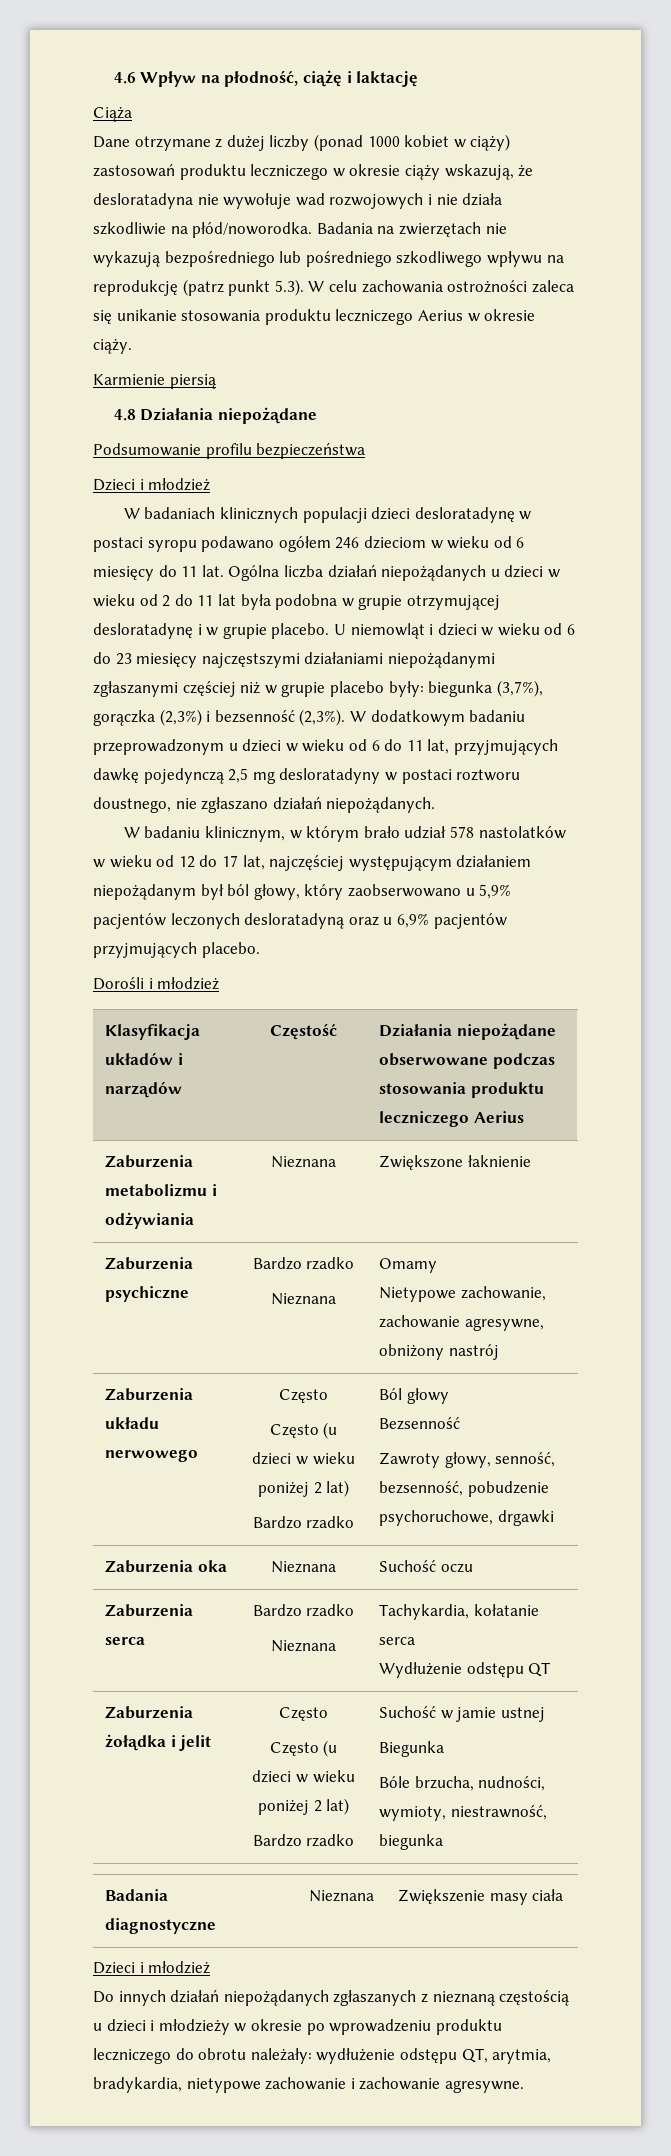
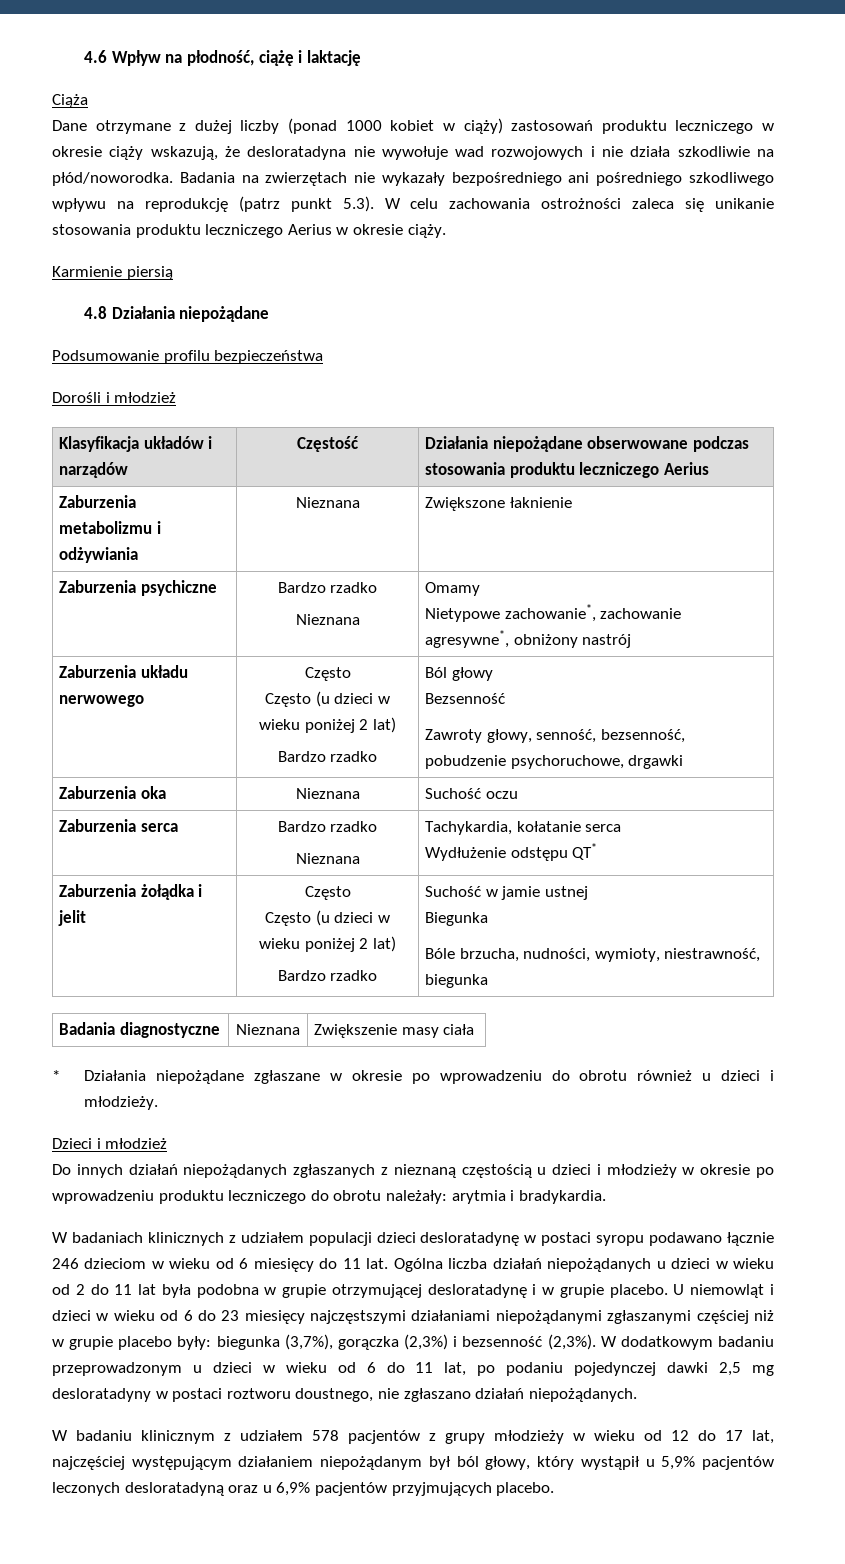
- Badania na zwierzętach nie wykazują bezpośredniego lub pośredniego szkodliwego wpływu na reprodukcję (patrz punkt 5.3). W celu zachowania ostrożności zaleca się unikanie stosowania produktu leczniczego Aerius w okresie ciąży.
+ Badania na zwierzętach nie wykazały bezpośredniego ani pośredniego szkodliwego wpływu na reprodukcję (patrz punkt 5.3). W celu zachowania ostrożności zaleca się unikanie stosowania produktu leczniczego Aerius w okresie ciąży.
  Podsumowanie profilu bezpieczeństwa
+ Dorośli i młodzież
+ Klasyfikacja układów i narządów | Częstość | Działania niepożądane obserwowane podczas stosowania produktu leczniczego Aerius
+ Zaburzenia metabolizmu i odżywiania | Nieznana | Zwiększone łaknienie
+ Zaburzenia psychiczne | Bardzo rzadko
+ Nieznana | Omamy
+ Nietypowe zachowanie*, zachowanie agresywne*, obniżony nastrój
+ Zaburzenia układu nerwowego | Często
+ Często (u dzieci w wieku poniżej 2 lat)
+ Bardzo rzadko | Ból głowy
+ Bezsenność
+ Zawroty głowy, senność, bezsenność, pobudzenie psychoruchowe, drgawki
+ Zaburzenia oka | Nieznana | Suchość oczu
+ Zaburzenia serca | Bardzo rzadko
+ Nieznana | Tachykardia, kołatanie serca
+ Wydłużenie odstępu QT*
+ Zaburzenia żołądka i jelit | Często
+ Często (u dzieci w wieku poniżej 2 lat)
+ Bardzo rzadko | Suchość w jamie ustnej
+ Biegunka
+ Bóle brzucha, nudności, wymioty, niestrawność, biegunka
+ Badania diagnostyczne | Nieznana | Zwiększenie masy ciała
+ * Działania niepożądane zgłaszane w okresie po wprowadzeniu do obrotu również u dzieci i młodzieży.
  Dzieci i młodzież
+ Do innych działań niepożądanych zgłaszanych z nieznaną częstością u dzieci i młodzieży w okresie po wprowadzeniu produktu leczniczego do obrotu należały: arytmia i bradykardia.
- W badaniach klinicznych populacji dzieci desloratadynę w postaci syropu podawano ogółem 246 dzieciom w wieku od 6 miesięcy do 11 lat.
+ W badaniach klinicznych z udziałem populacji dzieci desloratadynę w postaci syropu podawano łącznie 246 dzieciom w wieku od 6 miesięcy do 11 lat.
- W dodatkowym badaniu przeprowadzonym u dzieci w wieku od 6 do 11 lat, przyjmujących dawkę pojedynczą 2,5 mg desloratadyny w postaci roztworu doustnego, nie zgłaszano działań niepożądanych.
+ W dodatkowym badaniu przeprowadzonym u dzieci w wieku od 6 do 11 lat, po podaniu pojedynczej dawki 2,5 mg desloratadyny w postaci roztworu doustnego, nie zgłaszano działań niepożądanych.
- W badaniu klinicznym, w którym brało udział 578 nastolatków w wieku od 12 do 17 lat, najczęściej występującym działaniem niepożądanym był ból głowy, który zaobserwowano u 5,9% pacjentów leczonych desloratadyną oraz u 6,9% pacjentów przyjmujących placebo.
+ W badaniu klinicznym z udziałem 578 pacjentów z grupy młodzieży w wieku od 12 do 17 lat, najczęściej występującym działaniem niepożądanym był ból głowy, który wystąpił u 5,9% pacjentów leczonych desloratadyną oraz u 6,9% pacjentów przyjmujących placebo.
- Dorośli i młodzież
- Klasyfikacja układów i narządów | Częstość | Działania niepożądane obserwowane podczas stosowania produktu leczniczego Aerius
- Zaburzenia metabolizmu i odżywiania | Nieznana | Zwiększone łaknienie
- Zaburzenia psychiczne | Bardzo rzadko
- Nieznana | Omamy
- Nietypowe zachowanie, zachowanie agresywne, obniżony nastrój
- Zaburzenia układu nerwowego | Często
- Często (u dzieci w wieku poniżej 2 lat)
- Bardzo rzadko | Ból głowy
- Bezsenność
- Zawroty głowy, senność, bezsenność, pobudzenie psychoruchowe, drgawki
- Zaburzenia oka | Nieznana | Suchość oczu
- Zaburzenia serca | Bardzo rzadko
- Nieznana | Tachykardia, kołatanie serca
- Wydłużenie odstępu QT
- Zaburzenia żołądka i jelit | Często
- Często (u dzieci w wieku poniżej 2 lat)
- Bardzo rzadko | Suchość w jamie ustnej
- Biegunka
- Bóle brzucha, nudności, wymioty, niestrawność, biegunka
- Badania diagnostyczne | Nieznana | Zwiększenie masy ciała
- Dzieci i młodzież
- Do innych działań niepożądanych zgłaszanych z nieznaną częstością u dzieci i młodzieży w okresie po wprowadzeniu produktu leczniczego do obrotu należały: wydłużenie odstępu QT, arytmia, bradykardia, nietypowe zachowanie i zachowanie agresywne.

